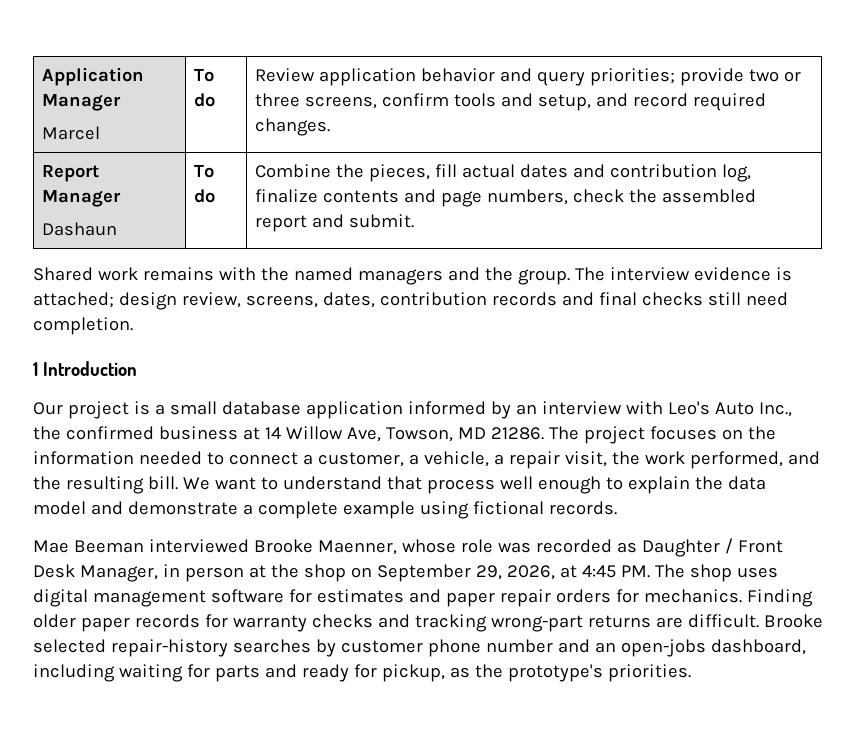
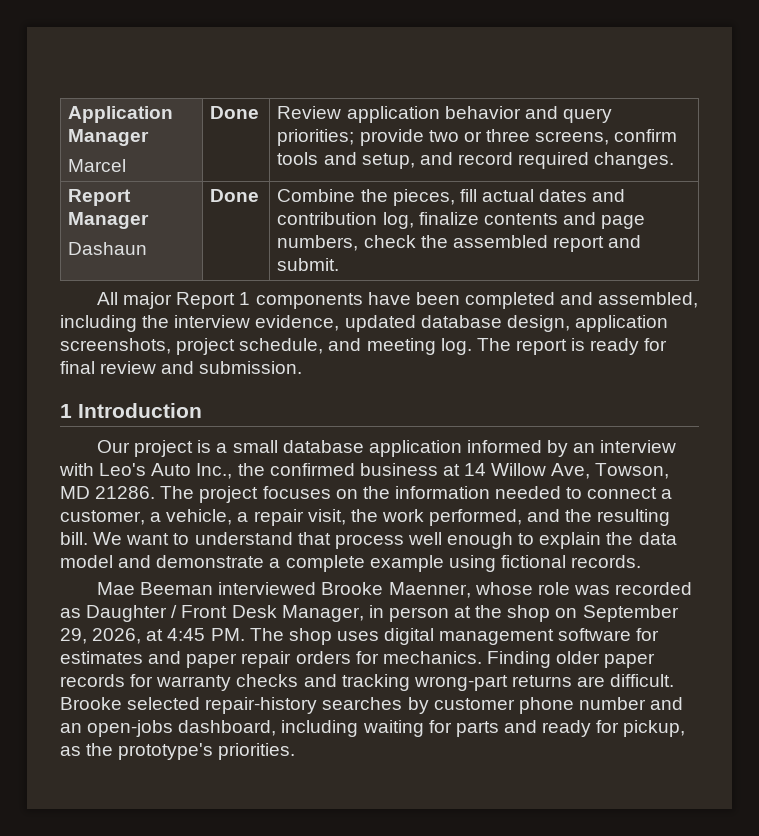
  Application Manager
- Marcel | To do | Review application behavior and query priorities; provide two or three screens, confirm tools and setup, and record required changes.
+ Marcel | Done | Review application behavior and query priorities; provide two or three screens, confirm tools and setup, and record required changes.
  Report Manager
- Dashaun | To do | Combine the pieces, fill actual dates and contribution log, finalize contents and page numbers, check the assembled report and submit.
+ Dashaun | Done | Combine the pieces, fill actual dates and contribution log, finalize contents and page numbers, check the assembled report and submit.
- Shared work remains with the named managers and the group. The interview evidence is attached; design review, screens, dates, contribution records and final checks still need completion.
+ All major Report 1 components have been completed and assembled, including the interview evidence, updated database design, application screenshots, project schedule, and meeting log. The report is ready for final review and submission.

